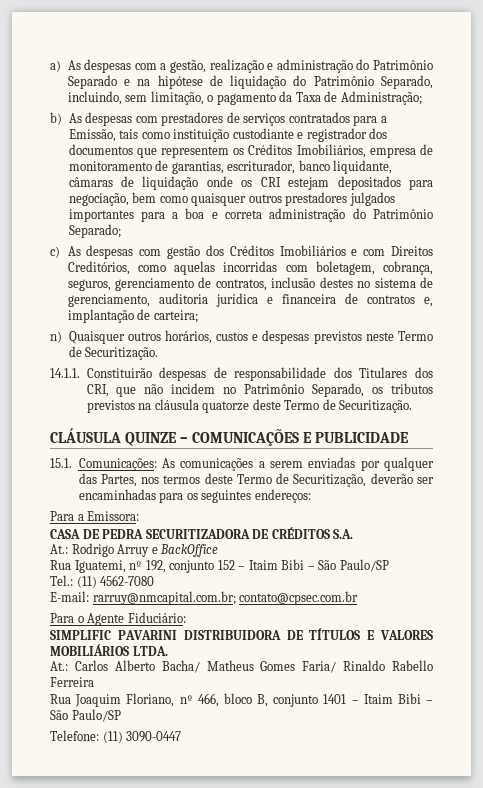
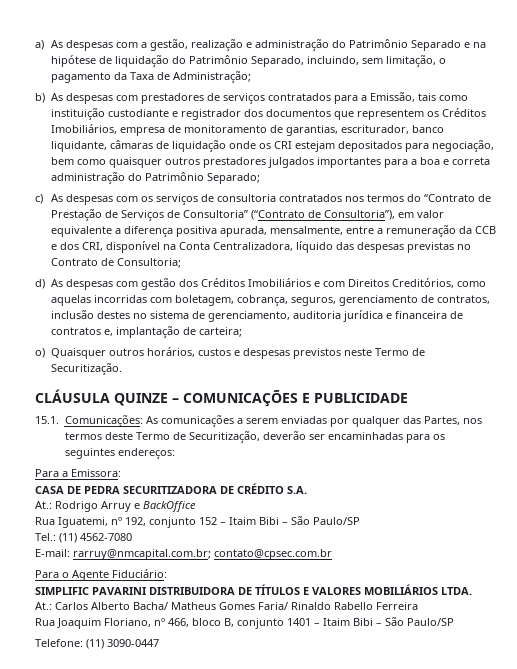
- c) As despesas com gestão dos Créditos Imobiliários e com Direitos Creditórios, como aquelas incorridas com boletagem, cobrança, seguros, gerenciamento de contratos, inclusão destes no sistema de gerenciamento, auditoria jurídica e financeira de contratos e, implantação de carteira;
+ c) As despesas com os serviços de consultoria contratados nos termos do “Contrato de Prestação de Serviços de Consultoria” (“Contrato de Consultoria”), em valor equivalente a diferença positiva apurada, mensalmente, entre a remuneração da CCB e dos CRI, disponível na Conta Centralizadora, líquido das despesas previstas no Contrato de Consultoria;
+ d) As despesas com gestão dos Créditos Imobiliários e com Direitos Creditórios, como aquelas incorridas com boletagem, cobrança, seguros, gerenciamento de contratos, inclusão destes no sistema de gerenciamento, auditoria jurídica e financeira de contratos e, implantação de carteira;
- n) Quaisquer outros horários, custos e despesas previstos neste Termo de Securitização.
+ o) Quaisquer outros horários, custos e despesas previstos neste Termo de Securitização.
- 14.1.1. Constituirão despesas de responsabilidade dos Titulares dos CRI, que não incidem no Patrimônio Separado, os tributos previstos na cláusula quatorze deste Termo de Securitização.
- CASA DE PEDRA SECURITIZADORA DE CRÉDITOS S.A.
+ CASA DE PEDRA SECURITIZADORA DE CRÉDITO S.A.

